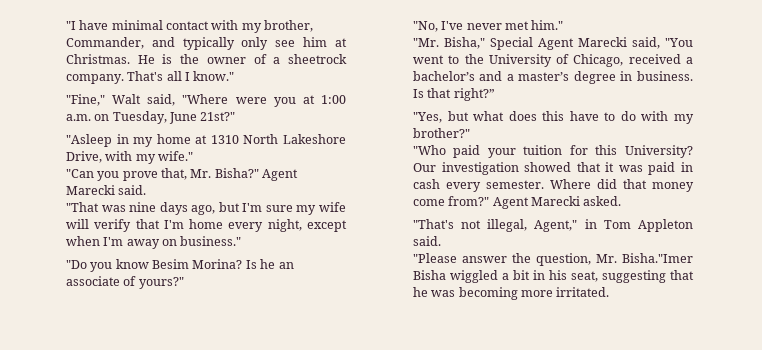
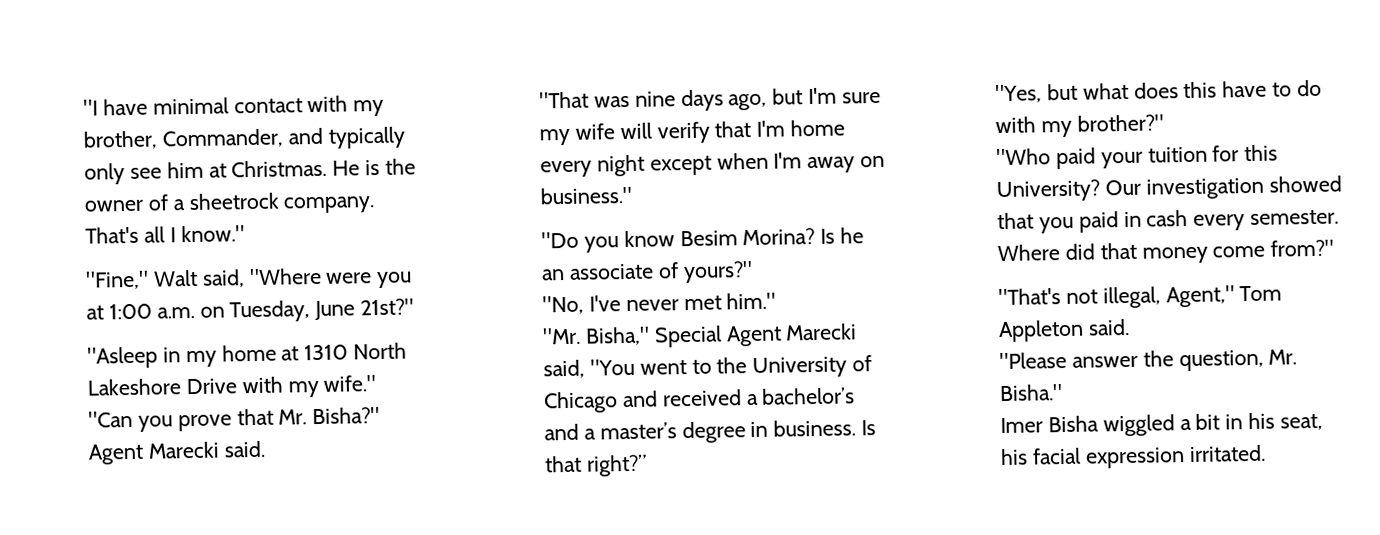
- "Asleep in my home at 1310 North Lakeshore Drive, with my wife."
+ "Asleep in my home at 1310 North Lakeshore Drive with my wife."
- "Can you prove that, Mr. Bisha?"
+ "Can you prove that Mr. Bisha?"
- "That was nine days ago, but I'm sure my wife will verify that I'm home every night, except when I'm away on business."
+ "That was nine days ago, but I'm sure my wife will verify that I'm home every night except when I'm away on business."
- "Mr. Bisha," Special Agent Marecki said, "You went to the University of Chicago, received a bachelor’s and a master’s degree in business.
+ "Mr. Bisha," Special Agent Marecki said, "You went to the University of Chicago and received a bachelor’s and a master’s degree in business.
- Our investigation showed that it was paid in cash every semester.
+ Our investigation showed that you paid in cash every semester.
- Agent Marecki asked.
- "That's not illegal, Agent," in Tom Appleton said.
+ "That's not illegal, Agent," Tom Appleton said.
- "Please answer the question, Mr. Bisha."Imer Bisha wiggled a bit in his seat, suggesting that he was becoming more irritated.
+ "Please answer the question, Mr. Bisha."
+ Imer Bisha wiggled a bit in his seat, his facial expression irritated.

